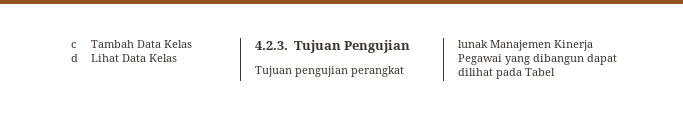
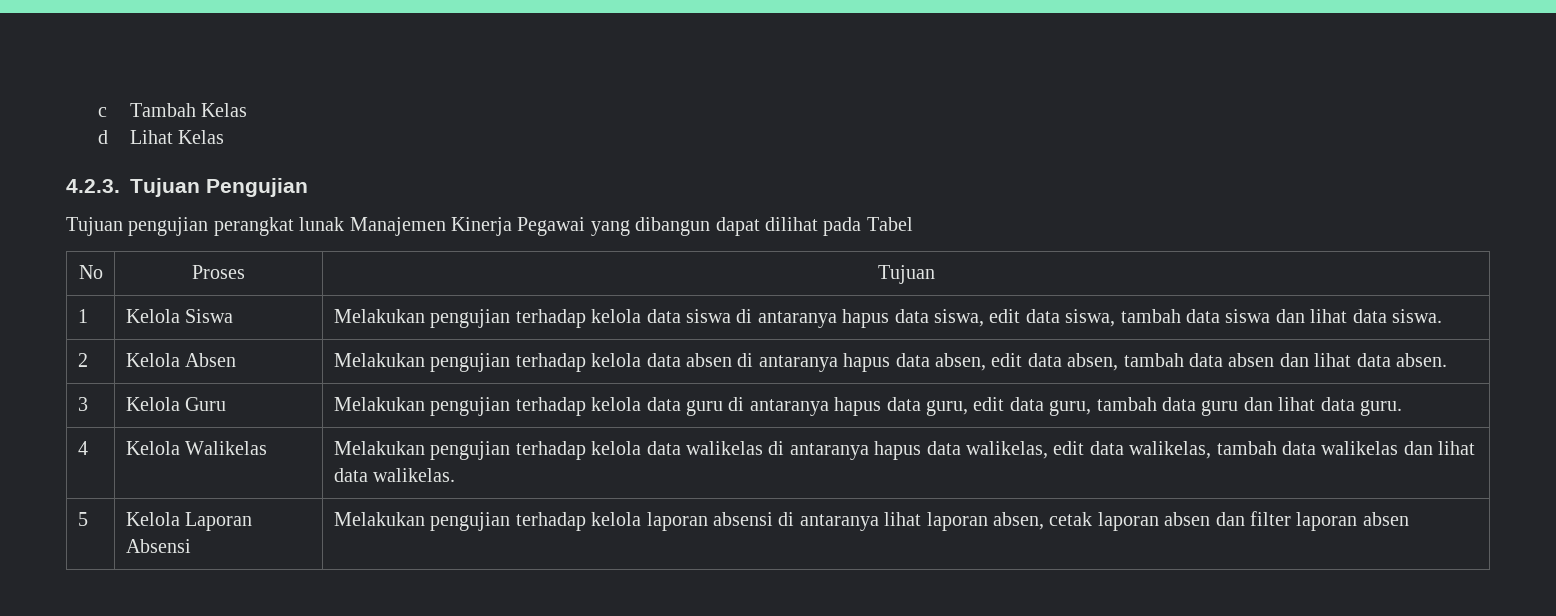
- c Tambah Data Kelas
+ c Tambah Kelas
- d Lihat Data Kelas
+ d Lihat Kelas
+ No | Proses | Tujuan
+ 1 | Kelola Siswa | Melakukan pengujian terhadap kelola data siswa di antaranya hapus data siswa, edit data siswa, tambah data siswa dan lihat data siswa.
+ 2 | Kelola Absen | Melakukan pengujian terhadap kelola data absen di antaranya hapus data absen, edit data absen, tambah data absen dan lihat data absen.
+ 3 | Kelola Guru | Melakukan pengujian terhadap kelola data guru di antaranya hapus data guru, edit data guru, tambah data guru dan lihat data guru.
+ 4 | Kelola Walikelas | Melakukan pengujian terhadap kelola data walikelas di antaranya hapus data walikelas, edit data walikelas, tambah data walikelas dan lihat data walikelas.
+ 5 | Kelola Laporan Absensi | Melakukan pengujian terhadap kelola laporan absensi di antaranya lihat laporan absen, cetak laporan absen dan filter laporan absen

